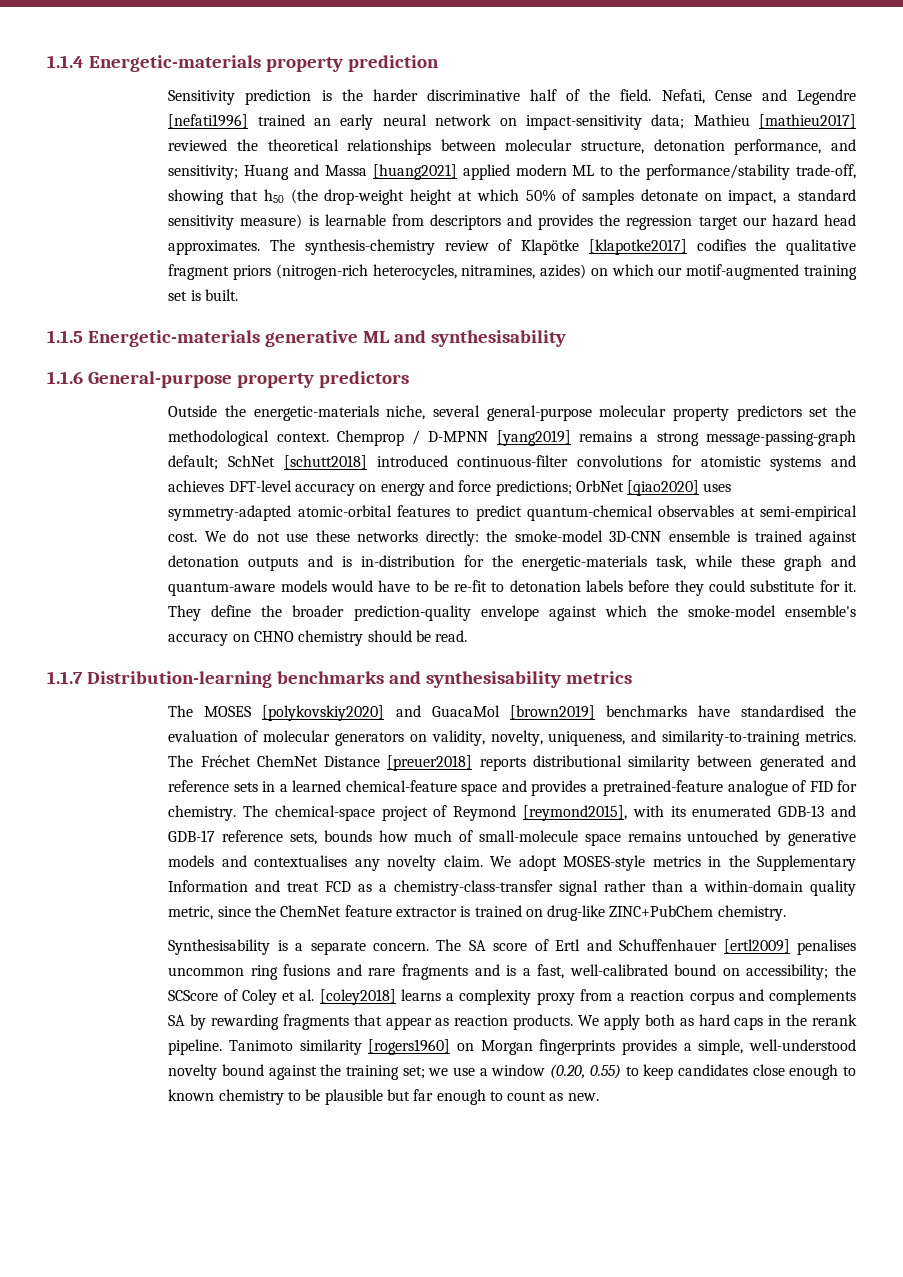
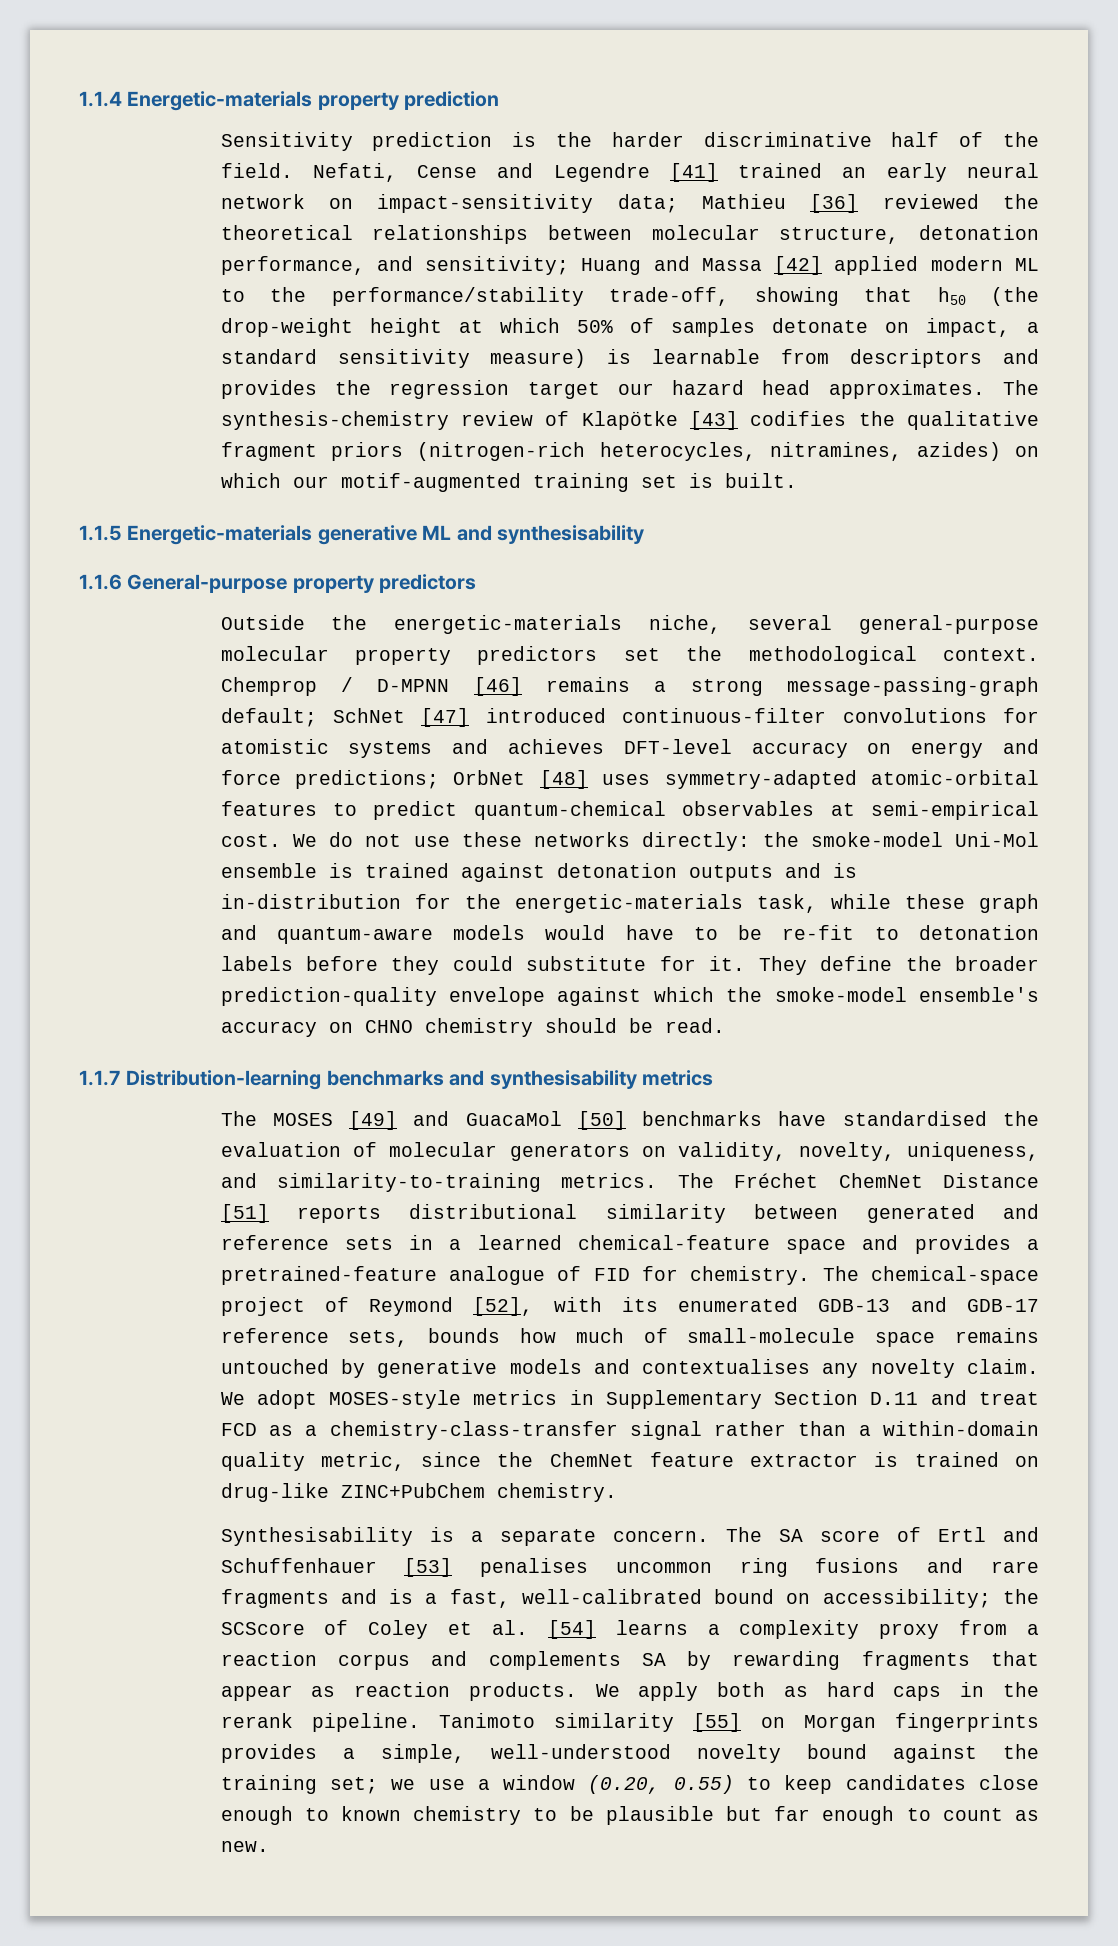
- Nefati, Cense and Legendre [nefati1996] trained an early neural network on impact-sensitivity data;
+ Nefati, Cense and Legendre [41] trained an early neural network on impact-sensitivity data;
- Mathieu [mathieu2017] reviewed the theoretical relationships between molecular structure, detonation performance, and sensitivity;
+ Mathieu [36] reviewed the theoretical relationships between molecular structure, detonation performance, and sensitivity;
- Huang and Massa [huang2021] applied modern ML to the performance/stability trade-off, showing that h50 (the drop-weight height at which 50% of samples detonate on impact, a standard sensitivity measure) is learnable from descriptors and provides the regression target our hazard head approximates.
+ Huang and Massa [42] applied modern ML to the performance/stability trade-off, showing that h50 (the drop-weight height at which 50% of samples detonate on impact, a standard sensitivity measure) is learnable from descriptors and provides the regression target our hazard head approximates.
- The synthesis-chemistry review of Klapötke [klapotke2017] codifies the qualitative fragment priors (nitrogen-rich heterocycles, nitramines, azides) on which our motif-augmented training set is built.
+ The synthesis-chemistry review of Klapötke [43] codifies the qualitative fragment priors (nitrogen-rich heterocycles, nitramines, azides) on which our motif-augmented training set is built.
- Chemprop / D-MPNN [yang2019] remains a strong message-passing-graph default; SchNet [schutt2018] introduced continuous-filter convolutions for atomistic systems and achieves DFT-level accuracy on energy and force predictions; OrbNet [qiao2020] uses symmetry-adapted atomic-orbital features to predict quantum-chemical observables at semi-empirical cost.
+ Chemprop / D-MPNN [46] remains a strong message-passing-graph default; SchNet [47] introduced continuous-filter convolutions for atomistic systems and achieves DFT-level accuracy on energy and force predictions; OrbNet [48] uses symmetry-adapted atomic-orbital features to predict quantum-chemical observables at semi-empirical cost.
- We do not use these networks directly: the smoke-model 3D-CNN ensemble is trained against detonation outputs and is in-distribution for the energetic-materials task, while these graph and quantum-aware models would have to be re-fit to detonation labels before they could substitute for it.
+ We do not use these networks directly: the smoke-model Uni-Mol ensemble is trained against detonation outputs and is in-distribution for the energetic-materials task, while these graph and quantum-aware models would have to be re-fit to detonation labels before they could substitute for it.
- The MOSES [polykovskiy2020] and GuacaMol [brown2019] benchmarks have standardised the evaluation of molecular generators on validity, novelty, uniqueness, and similarity-to-training metrics.
+ The MOSES [49] and GuacaMol [50] benchmarks have standardised the evaluation of molecular generators on validity, novelty, uniqueness, and similarity-to-training metrics.
- The Fréchet ChemNet Distance [preuer2018] reports distributional similarity between generated and reference sets in a learned chemical-feature space and provides a pretrained-feature analogue of FID for chemistry.
+ The Fréchet ChemNet Distance [51] reports distributional similarity between generated and reference sets in a learned chemical-feature space and provides a pretrained-feature analogue of FID for chemistry.
- The chemical-space project of Reymond [reymond2015], with its enumerated GDB-13 and GDB-17 reference sets, bounds how much of small-molecule space remains untouched by generative models and contextualises any novelty claim.
+ The chemical-space project of Reymond [52], with its enumerated GDB-13 and GDB-17 reference sets, bounds how much of small-molecule space remains untouched by generative models and contextualises any novelty claim.
- We adopt MOSES-style metrics in the Supplementary Information and treat FCD as a chemistry-class-transfer signal rather than a within-domain quality metric, since the ChemNet feature extractor is trained on drug-like ZINC+PubChem chemistry.
+ We adopt MOSES-style metrics in Supplementary Section D.11 and treat FCD as a chemistry-class-transfer signal rather than a within-domain quality metric, since the ChemNet feature extractor is trained on drug-like ZINC+PubChem chemistry.
- The SA score of Ertl and Schuffenhauer [ertl2009] penalises uncommon ring fusions and rare fragments and is a fast, well-calibrated bound on accessibility; the SCScore of Coley et al. [coley2018] learns a complexity proxy from a reaction corpus and complements SA by rewarding fragments that appear as reaction products.
+ The SA score of Ertl and Schuffenhauer [53] penalises uncommon ring fusions and rare fragments and is a fast, well-calibrated bound on accessibility; the SCScore of Coley et al. [54] learns a complexity proxy from a reaction corpus and complements SA by rewarding fragments that appear as reaction products.
- Tanimoto similarity [rogers1960] on Morgan fingerprints provides a simple, well-understood novelty bound against the training set; we use a window (0.20, 0.55) to keep candidates close enough to known chemistry to be plausible but far enough to count as new.
+ Tanimoto similarity [55] on Morgan fingerprints provides a simple, well-understood novelty bound against the training set; we use a window (0.20, 0.55) to keep candidates close enough to known chemistry to be plausible but far enough to count as new.

